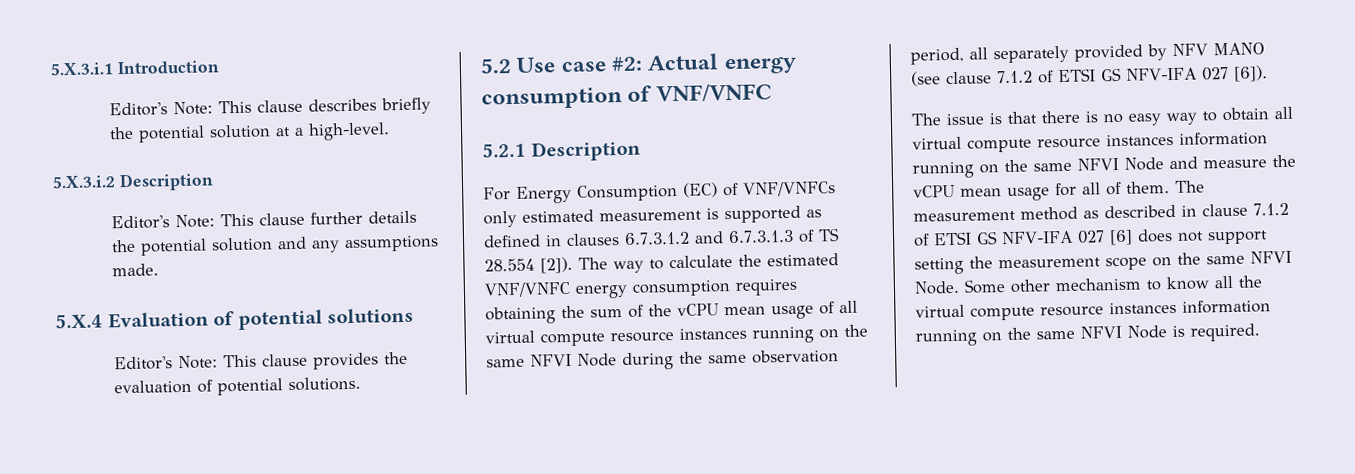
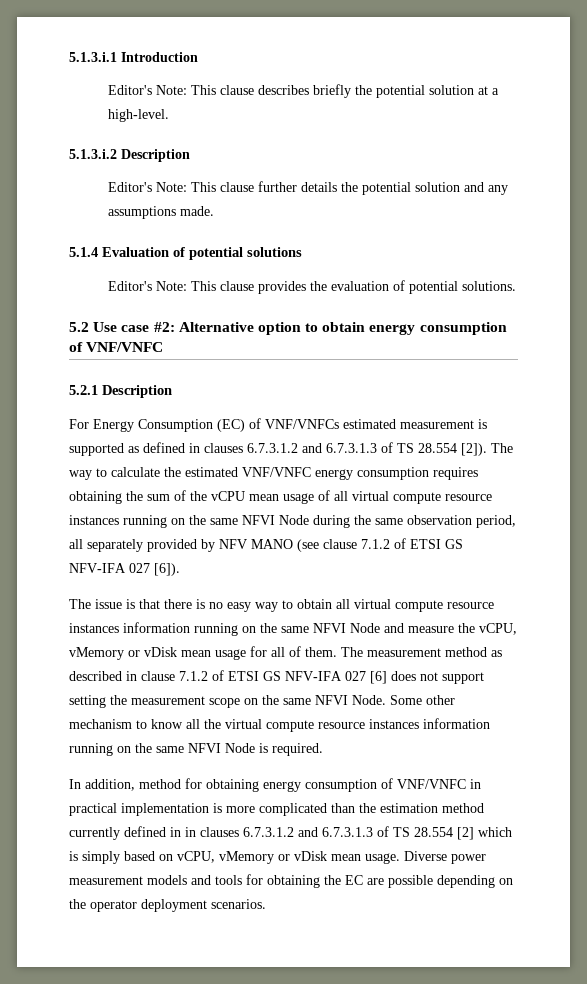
- 5.X.3.i.1 Introduction
+ 5.1.3.i.1 Introduction
- 5.X.3.i.2 Description
+ 5.1.3.i.2 Description
- 5.X.4 Evaluation of potential solutions
+ 5.1.4 Evaluation of potential solutions
- 5.2 Use case #2: Actual energy consumption of VNF/VNFC
+ 5.2 Use case #2: Alternative option to obtain energy consumption of VNF/VNFC
- For Energy Consumption (EC) of VNF/VNFCs only estimated measurement is supported as defined in clauses 6.7.3.1.2 and 6.7.3.1.3 of TS 28.554 [2]).
+ For Energy Consumption (EC) of VNF/VNFCs estimated measurement is supported as defined in clauses 6.7.3.1.2 and 6.7.3.1.3 of TS 28.554 [2]).
- The issue is that there is no easy way to obtain all virtual compute resource instances information running on the same NFVI Node and measure the vCPU mean usage for all of them.
+ The issue is that there is no easy way to obtain all virtual compute resource instances information running on the same NFVI Node and measure the vCPU, vMemory or vDisk mean usage for all of them.
+ In addition, method for obtaining energy consumption of VNF/VNFC in practical implementation is more complicated than the estimation method currently defined in in clauses 6.7.3.1.2 and 6.7.3.1.3 of TS 28.554 [2] which is simply based on vCPU, vMemory or vDisk mean usage. Diverse power measurement models and tools for obtaining the EC are possible depending on the operator deployment scenarios.

